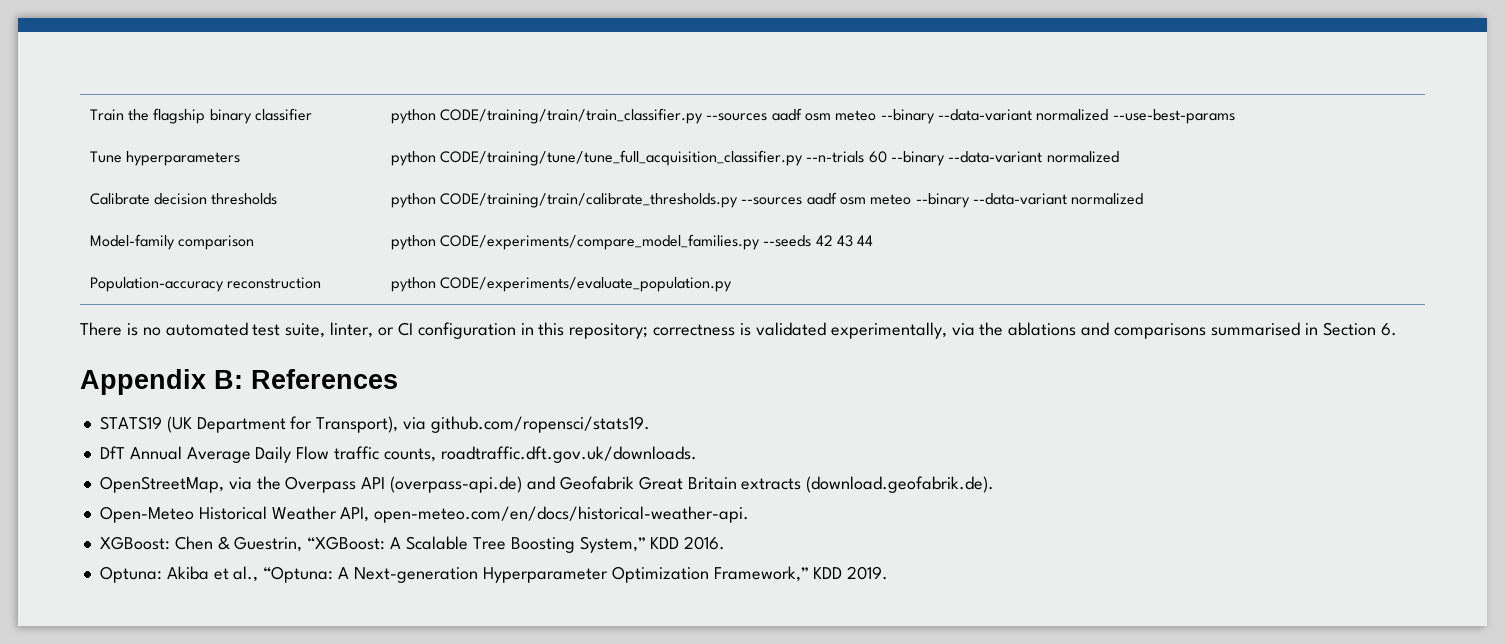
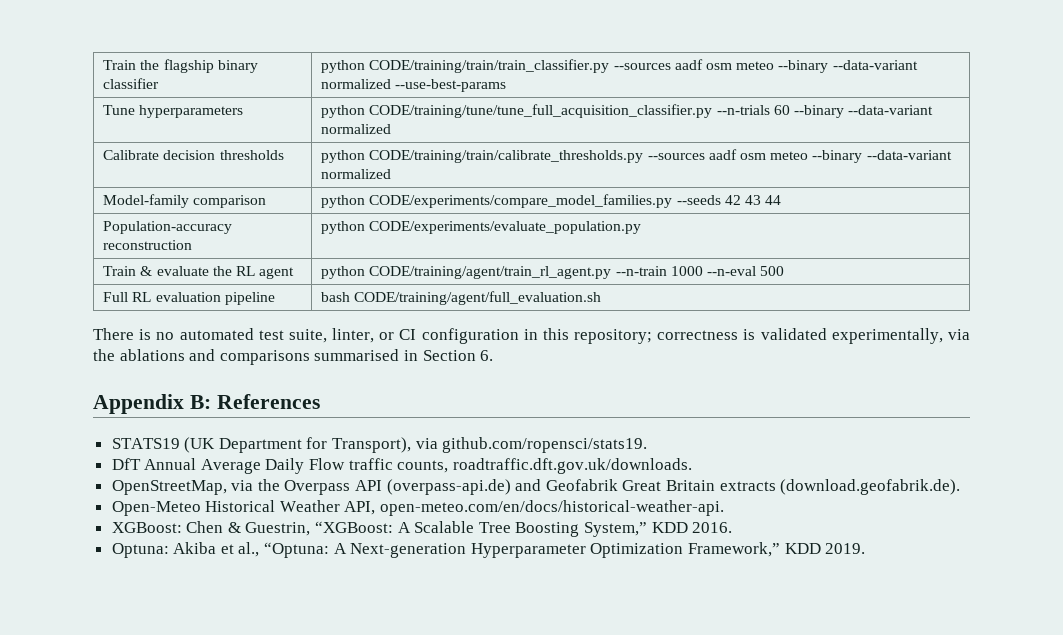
+ Train & evaluate the RL agent | python CODE/training/agent/train_rl_agent.py --n-train 1000 --n-eval 500
+ Full RL evaluation pipeline | bash CODE/training/agent/full_evaluation.sh

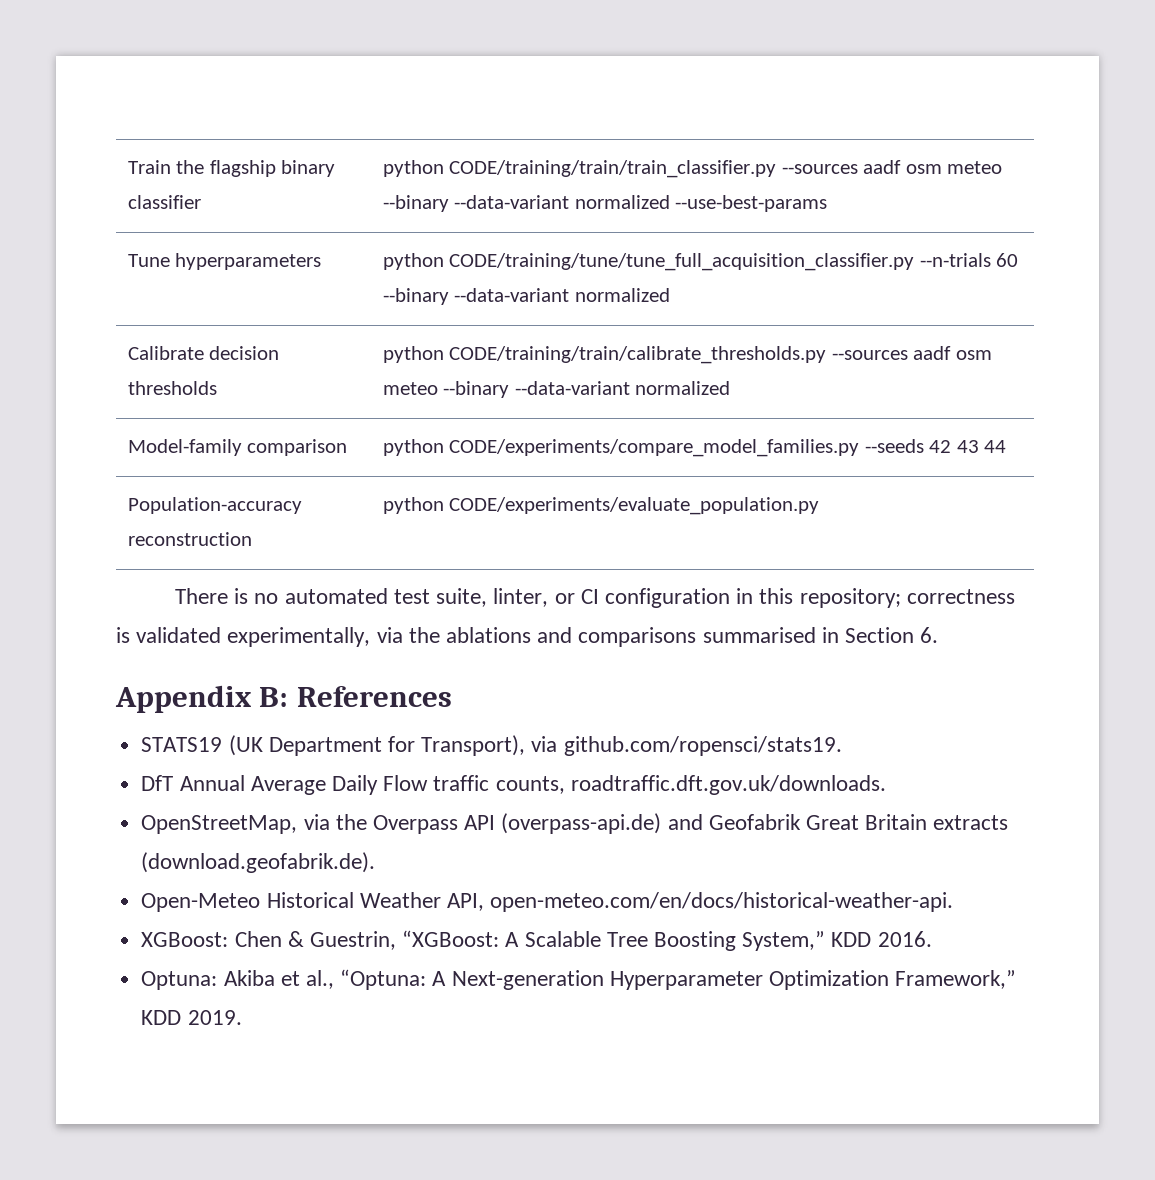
- Train & evaluate the RL agent | python CODE/training/agent/train_rl_agent.py --n-train 1000 --n-eval 500
- Full RL evaluation pipeline | bash CODE/training/agent/full_evaluation.sh

